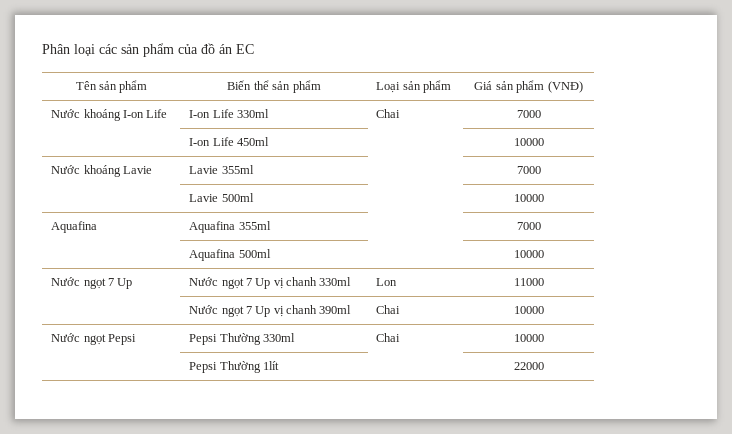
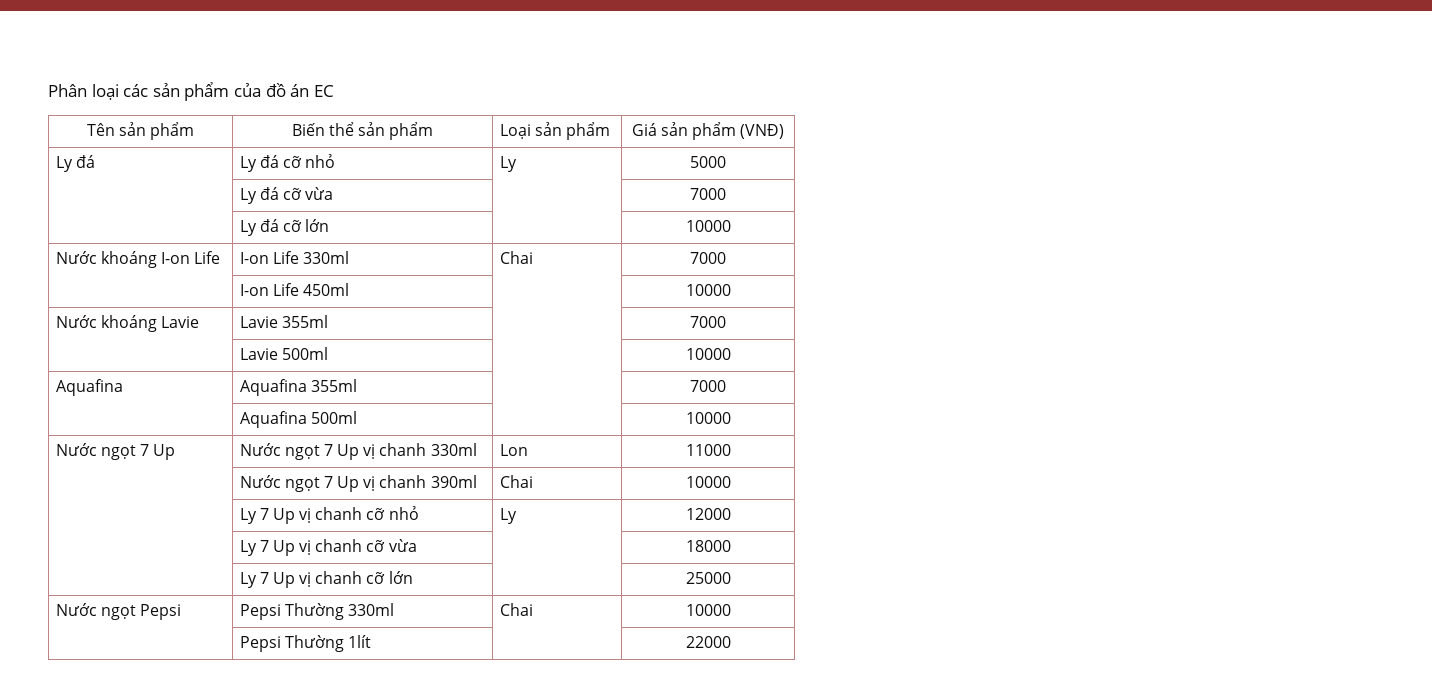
+ Ly đá | Ly đá cỡ nhỏ | Ly | 5000
+ | Ly đá cỡ vừa | | 7000
+ | Ly đá cỡ lớn | | 10000
+ | Ly 7 Up vị chanh cỡ nhỏ | Ly | 12000
+ | Ly 7 Up vị chanh cỡ vừa | | 18000
+ | Ly 7 Up vị chanh cỡ lớn | | 25000

